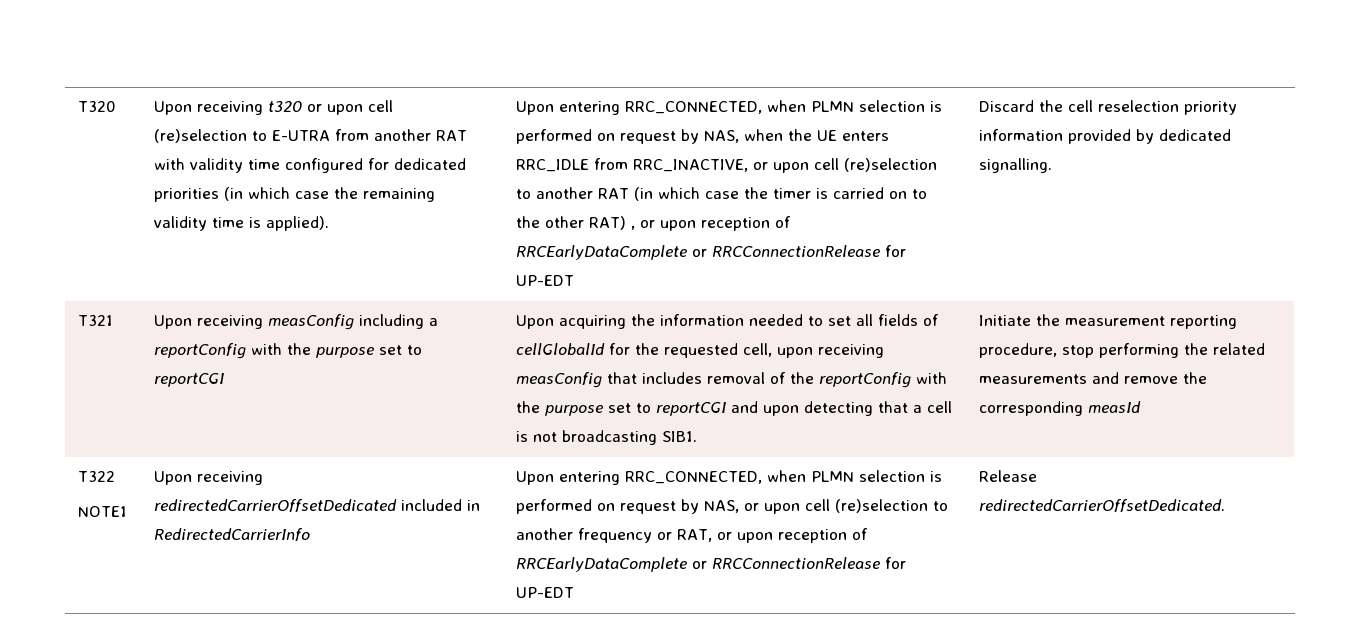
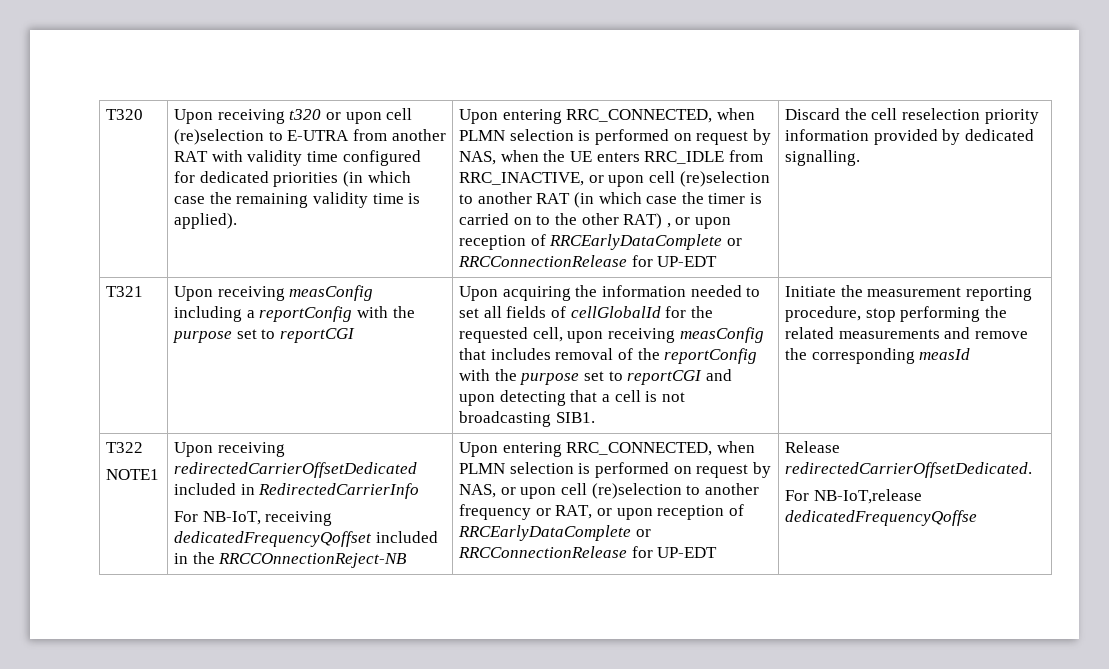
+ For NB-IoT, receiving dedicatedFrequencyQoffset included in the RRCCOnnectionReject-NB
+ For NB-IoT,release dedicatedFrequencyQoffse

